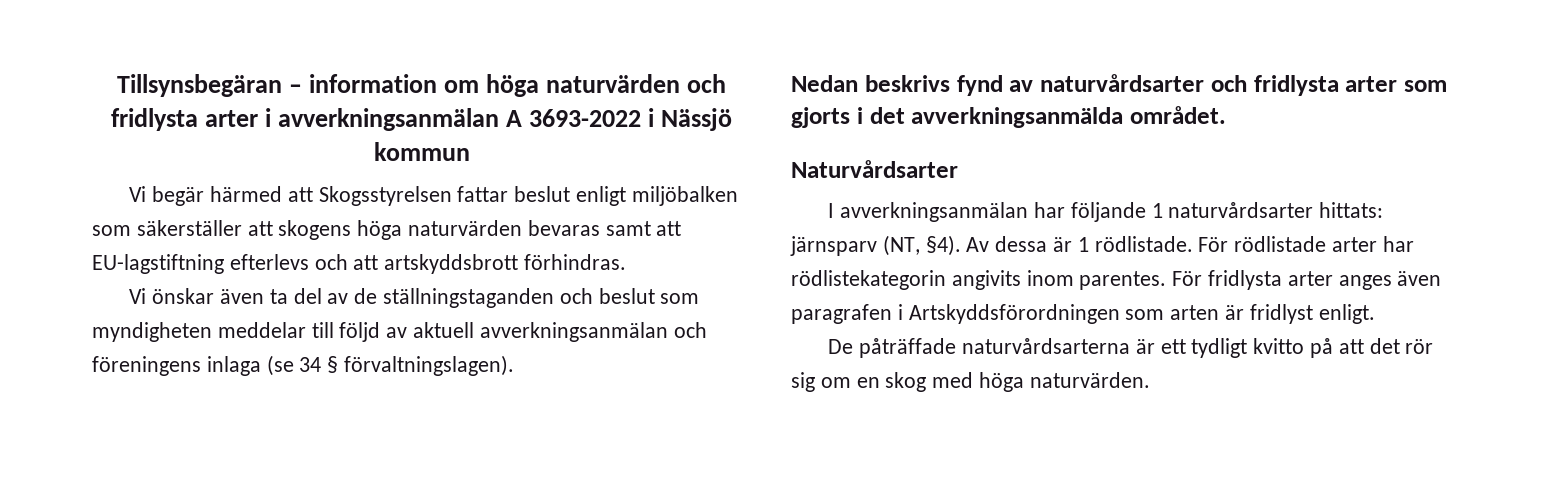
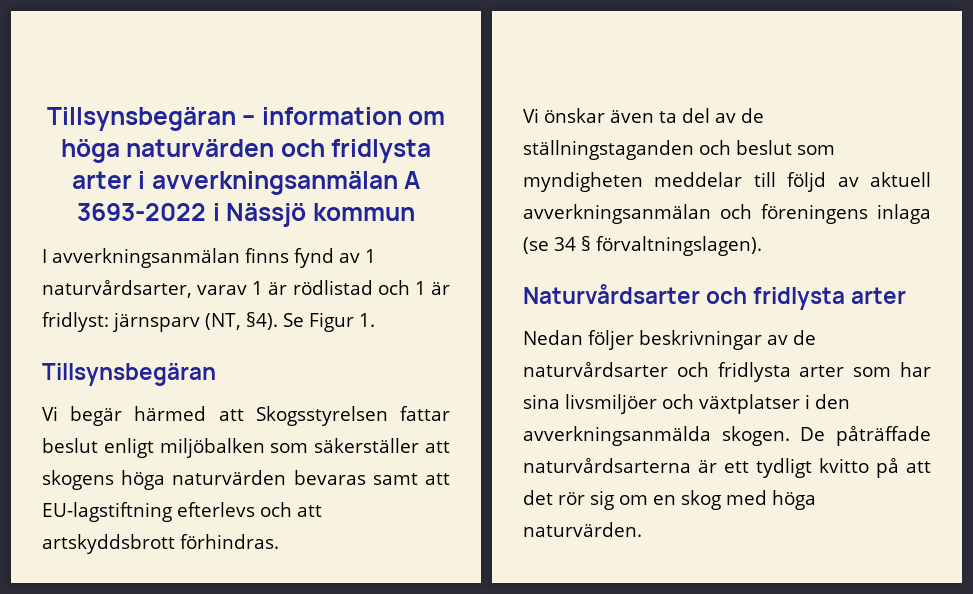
+ I avverkningsanmälan finns fynd av 1 naturvårdsarter, varav 1 är rödlistad och 1 är fridlyst: järnsparv (NT, §4). Se Figur 1.
+ Tillsynsbegäran
- Nedan beskrivs fynd av naturvårdsarter och fridlysta arter som gjorts i det avverkningsanmälda området.
- Naturvårdsarter
- I avverkningsanmälan har följande 1 naturvårdsarter hittats: järnsparv (NT, §4). Av dessa är 1 rödlistade. För rödlistade arter har rödlistekategorin angivits inom parentes. För fridlysta arter anges även paragrafen i Artskyddsförordningen som arten är fridlyst enligt.
- De påträffade naturvårdsarterna är ett tydligt kvitto på att det rör sig om en skog med höga naturvärden.
+ Naturvårdsarter och fridlysta arter
+ Nedan följer beskrivningar av de naturvårdsarter och fridlysta arter som har sina livsmiljöer och växtplatser i den avverkningsanmälda skogen. De påträffade naturvårdsarterna är ett tydligt kvitto på att det rör sig om en skog med höga naturvärden.

